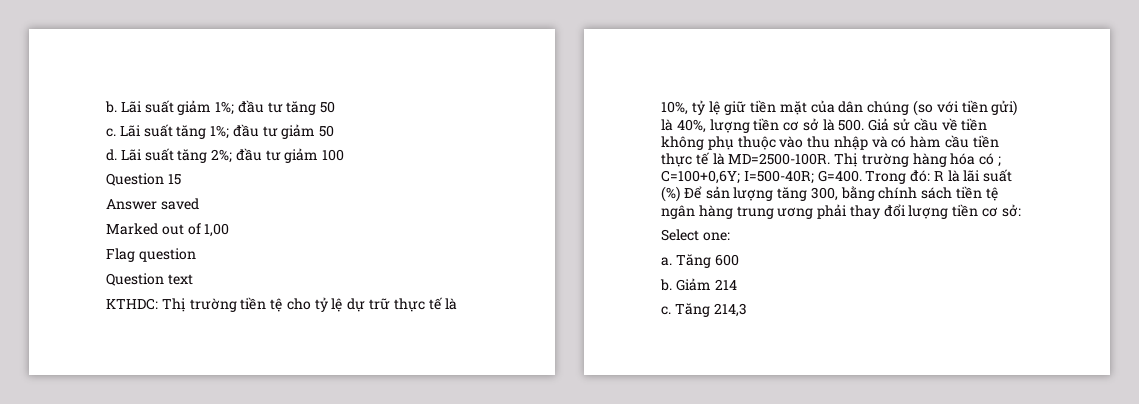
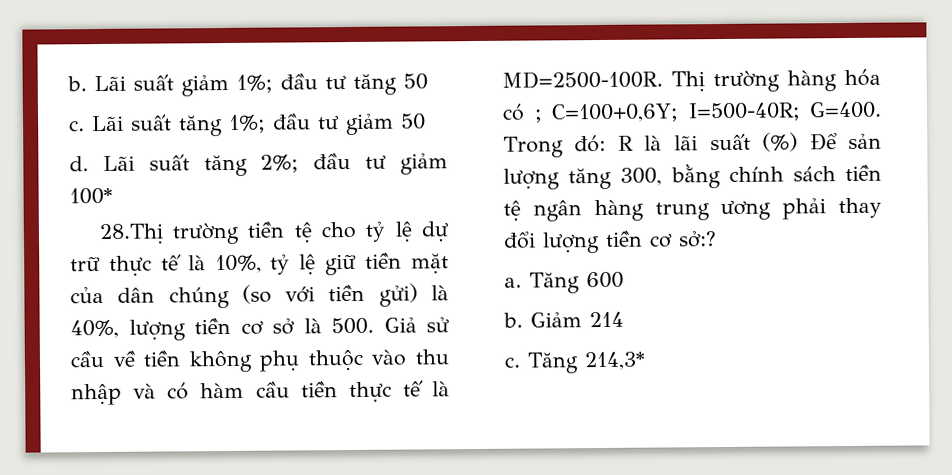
- Lãi suất tăng 2%; đầu tư giảm 100
- Question 15
- Answer saved
- Marked out of 1,00
- Flag question
- Question text
- KTHDC: Thị trường tiền tệ cho tỷ lệ dự trữ thực tế là 10%, tỷ lệ giữ tiền mặt của dân chúng (so với tiền gửi) là 40%, lượng tiền cơ sở là 500. Giả sử cầu về tiền không phụ thuộc vào thu nhập và có hàm cầu tiền thực tế là MD=2500-100R.
+ Lãi suất tăng 2%; đầu tư giảm 100*
+ 28.Thị trường tiền tệ cho tỷ lệ dự trữ thực tế là 10%, tỷ lệ giữ tiền mặt của dân chúng (so với tiền gửi) là 40%, lượng tiền cơ sở là 500. Giả sử cầu về tiền không phụ thuộc vào thu nhập và có hàm cầu tiền thực tế là MD=2500-100R.
- Trong đó: R là lãi suất (%) Để sản lượng tăng 300, bằng chính sách tiền tệ ngân hàng trung ương phải thay đổi lượng tiền cơ sở:
- Select one:
+ Trong đó: R là lãi suất (%) Để sản lượng tăng 300, bằng chính sách tiền tệ ngân hàng trung ương phải thay đổi lượng tiền cơ sở:?
- Tăng 214,3
+ Tăng 214,3*

